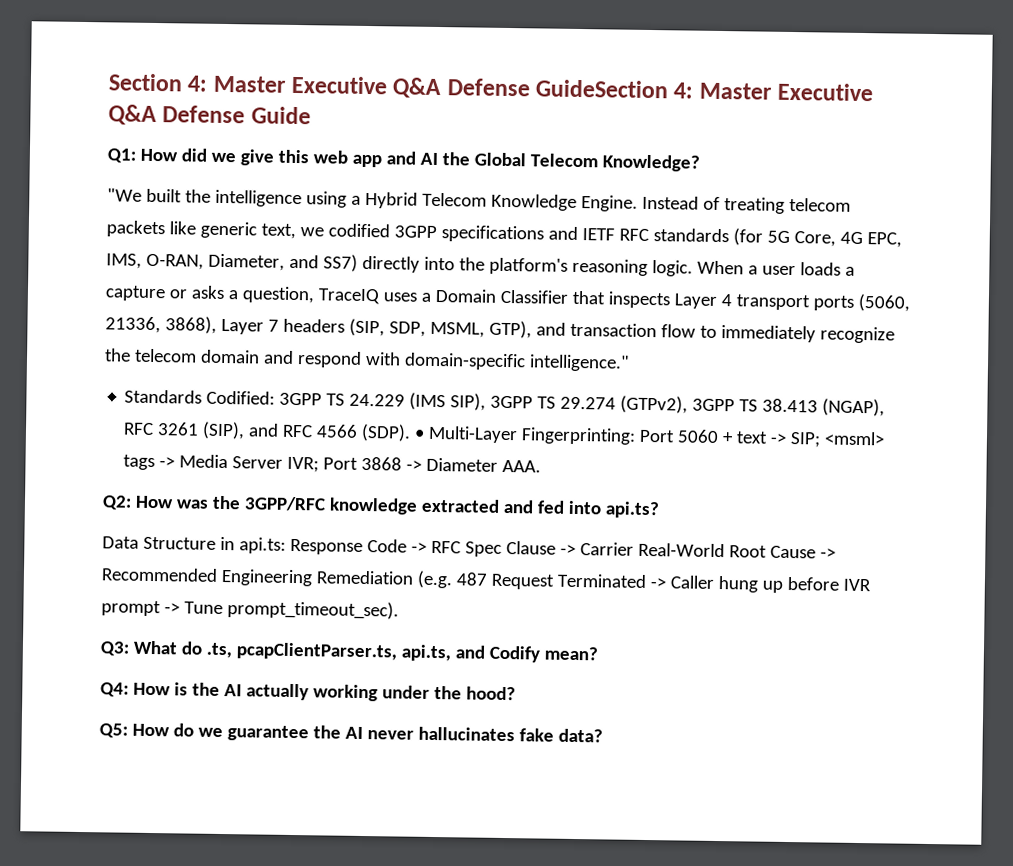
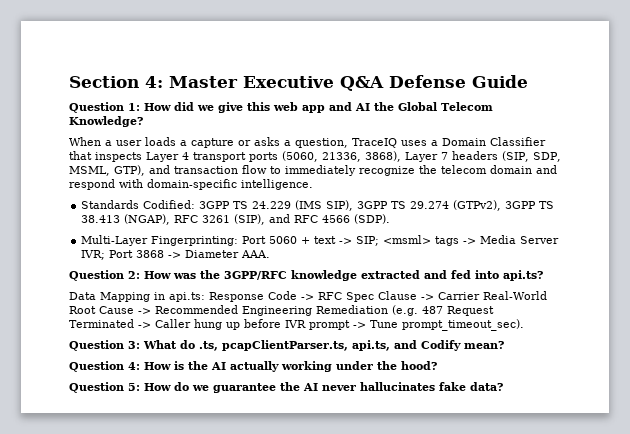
- Section 4: Master Executive Q&A Defense GuideSection 4: Master Executive Q&A Defense Guide
+ Section 4: Master Executive Q&A Defense Guide
- Q1: How did we give this web app and AI the Global Telecom Knowledge?
+ Question 1: How did we give this web app and AI the Global Telecom Knowledge?
- "We built the intelligence using a Hybrid Telecom Knowledge Engine. Instead of treating telecom packets like generic text, we codified 3GPP specifications and IETF RFC standards (for 5G Core, 4G EPC, IMS, O-RAN, Diameter, and SS7) directly into the platform's reasoning logic. When a user loads a capture or asks a question, TraceIQ uses a Domain Classifier that inspects Layer 4 transport ports (5060, 21336, 3868), Layer 7 headers (SIP, SDP, MSML, GTP), and transaction flow to immediately recognize the telecom domain and respond with domain-specific intelligence."
+ When a user loads a capture or asks a question, TraceIQ uses a Domain Classifier that inspects Layer 4 transport ports (5060, 21336, 3868), Layer 7 headers (SIP, SDP, MSML, GTP), and transaction flow to immediately recognize the telecom domain and respond with domain-specific intelligence.
- Standards Codified: 3GPP TS 24.229 (IMS SIP), 3GPP TS 29.274 (GTPv2), 3GPP TS 38.413 (NGAP), RFC 3261 (SIP), and RFC 4566 (SDP). • Multi-Layer Fingerprinting: Port 5060 + text -> SIP; <msml> tags -> Media Server IVR; Port 3868 -> Diameter AAA.
+ Standards Codified: 3GPP TS 24.229 (IMS SIP), 3GPP TS 29.274 (GTPv2), 3GPP TS 38.413 (NGAP), RFC 3261 (SIP), and RFC 4566 (SDP).
+ Multi-Layer Fingerprinting: Port 5060 + text -> SIP; <msml> tags -> Media Server IVR; Port 3868 -> Diameter AAA.
- Q2: How was the 3GPP/RFC knowledge extracted and fed into api.ts?
+ Question 2: How was the 3GPP/RFC knowledge extracted and fed into api.ts?
- Data Structure in api.ts: Response Code -> RFC Spec Clause -> Carrier Real-World Root Cause -> Recommended Engineering Remediation (e.g. 487 Request Terminated -> Caller hung up before IVR prompt -> Tune prompt_timeout_sec).
+ Data Mapping in api.ts: Response Code -> RFC Spec Clause -> Carrier Real-World Root Cause -> Recommended Engineering Remediation (e.g. 487 Request Terminated -> Caller hung up before IVR prompt -> Tune prompt_timeout_sec).
- Q3: What do .ts, pcapClientParser.ts, api.ts, and Codify mean?
+ Question 3: What do .ts, pcapClientParser.ts, api.ts, and Codify mean?
- Q4: How is the AI actually working under the hood?
+ Question 4: How is the AI actually working under the hood?
- Q5: How do we guarantee the AI never hallucinates fake data?
+ Question 5: How do we guarantee the AI never hallucinates fake data?

